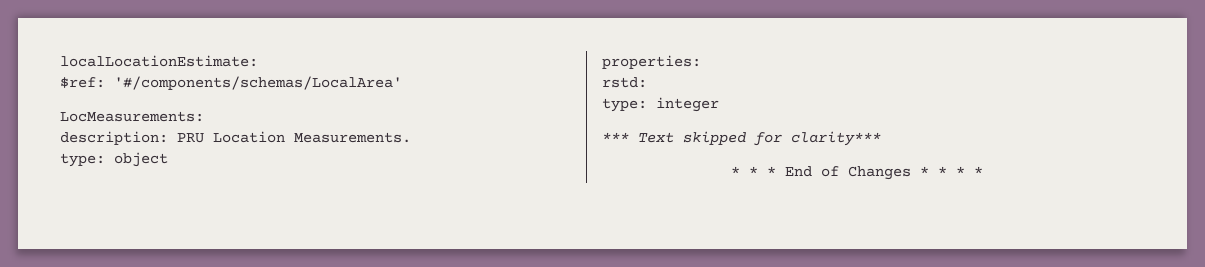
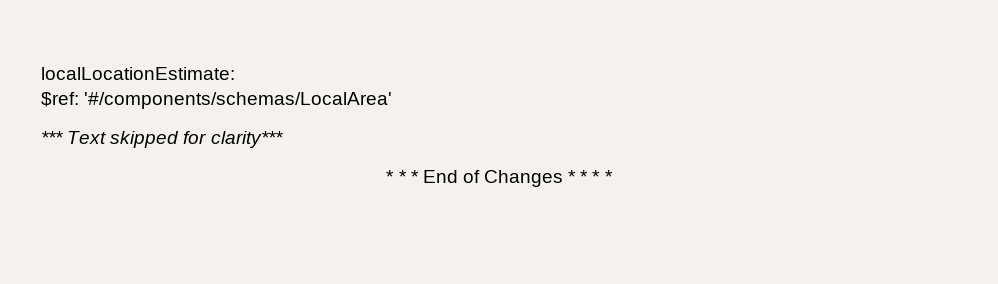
- LocMeasurements:
- description: PRU Location Measurements.
- type: object
- properties:
- rstd:
- type: integer

